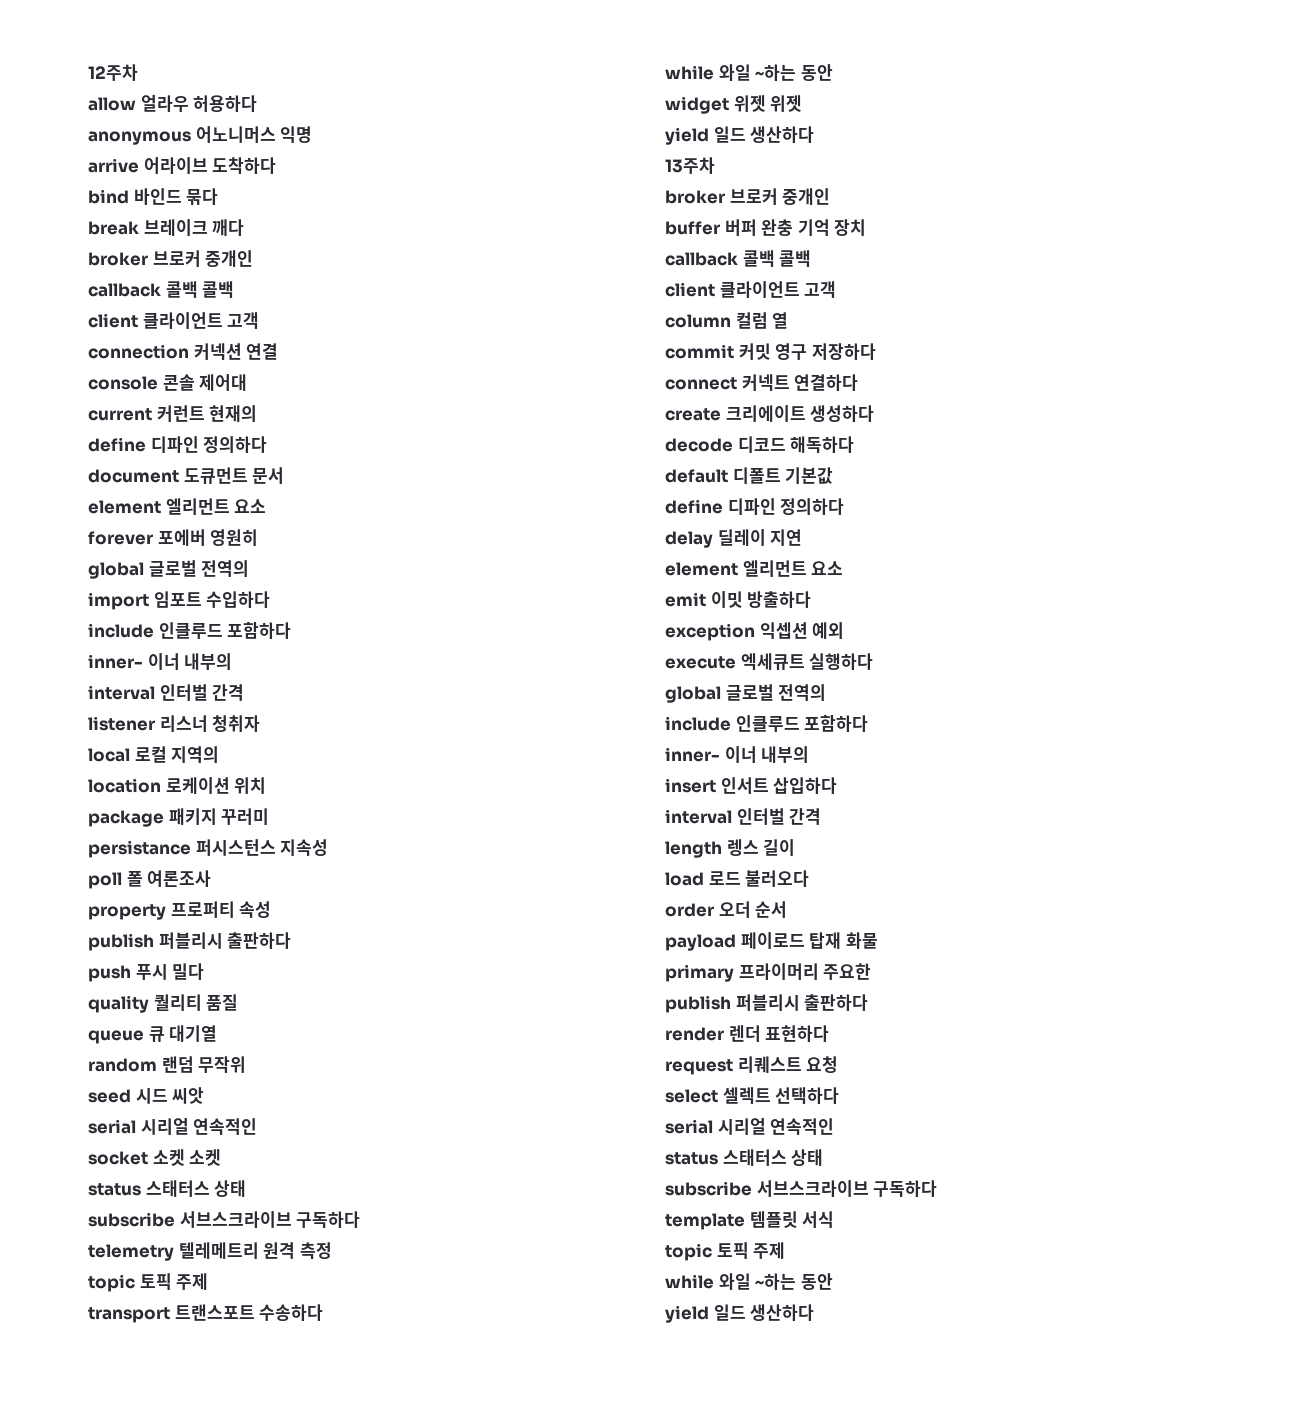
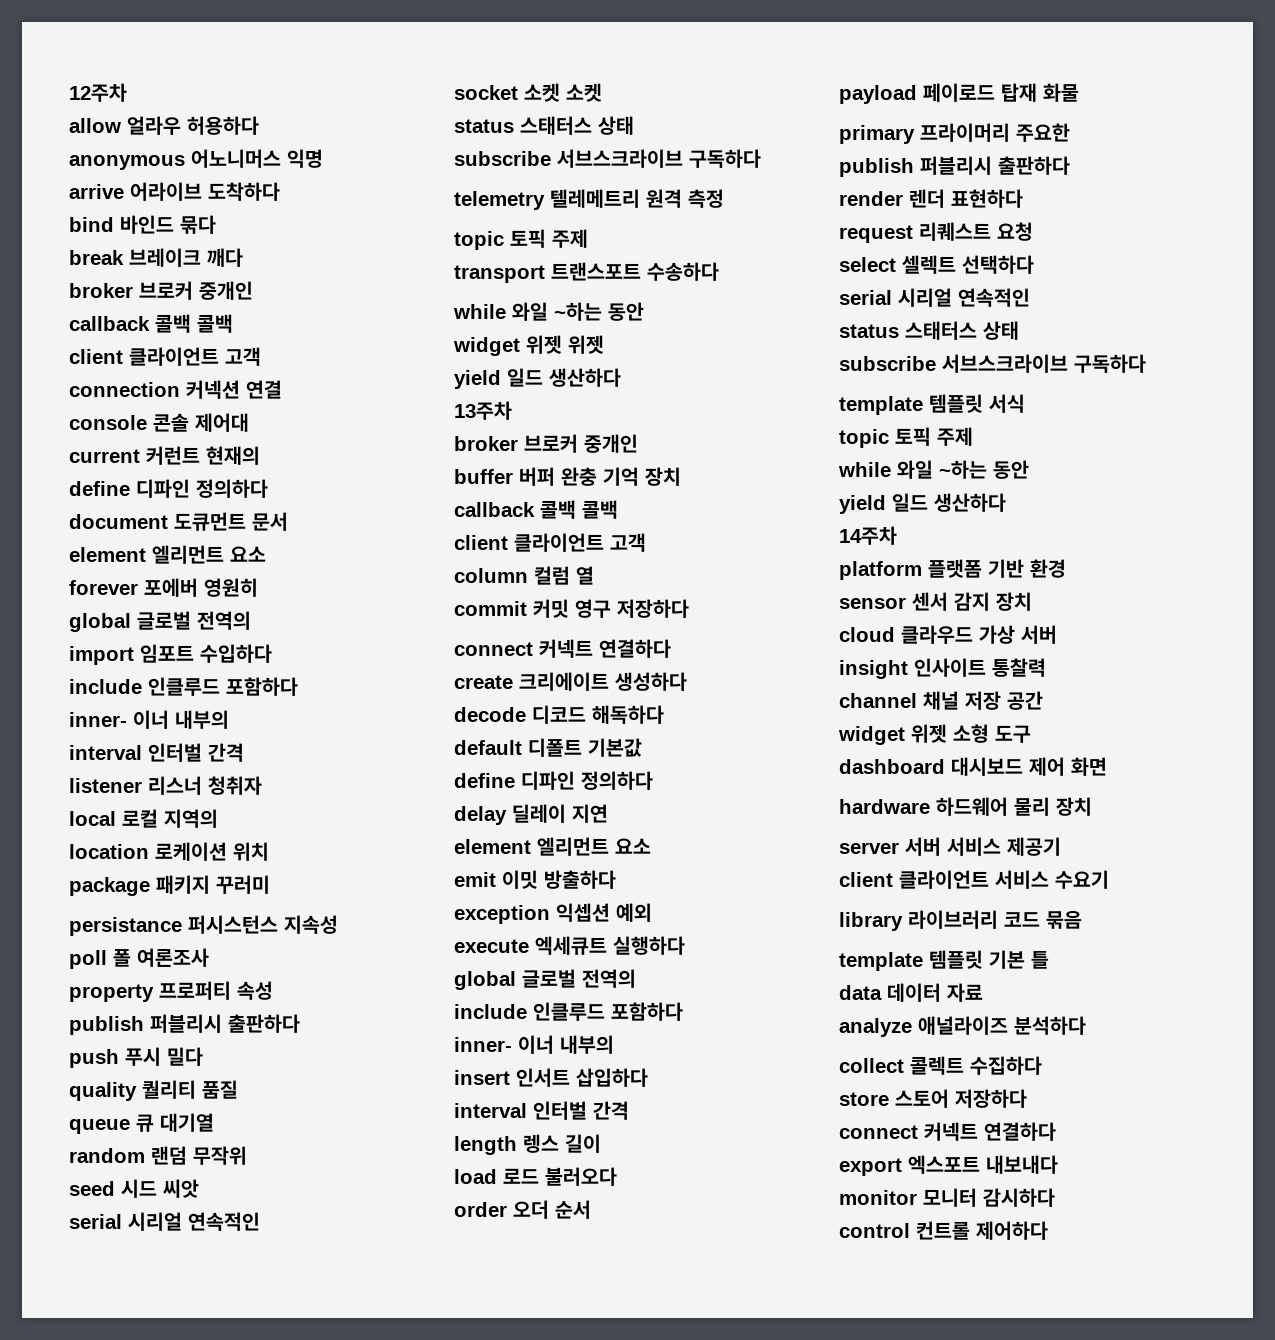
+ 14주차
+ platform 플랫폼 기반 환경
+ sensor 센서 감지 장치
+ cloud 클라우드 가상 서버
+ insight 인사이트 통찰력
+ channel 채널 저장 공간
+ widget 위젯 소형 도구
+ dashboard 대시보드 제어 화면
+ hardware 하드웨어 물리 장치
+ server 서버 서비스 제공기
+ client 클라이언트 서비스 수요기
+ library 라이브러리 코드 묶음
+ template 템플릿 기본 틀
+ data 데이터 자료
+ analyze 애널라이즈 분석하다
+ collect 콜렉트 수집하다
+ store 스토어 저장하다
+ connect 커넥트 연결하다
+ export 엑스포트 내보내다
+ monitor 모니터 감시하다
+ control 컨트롤 제어하다

